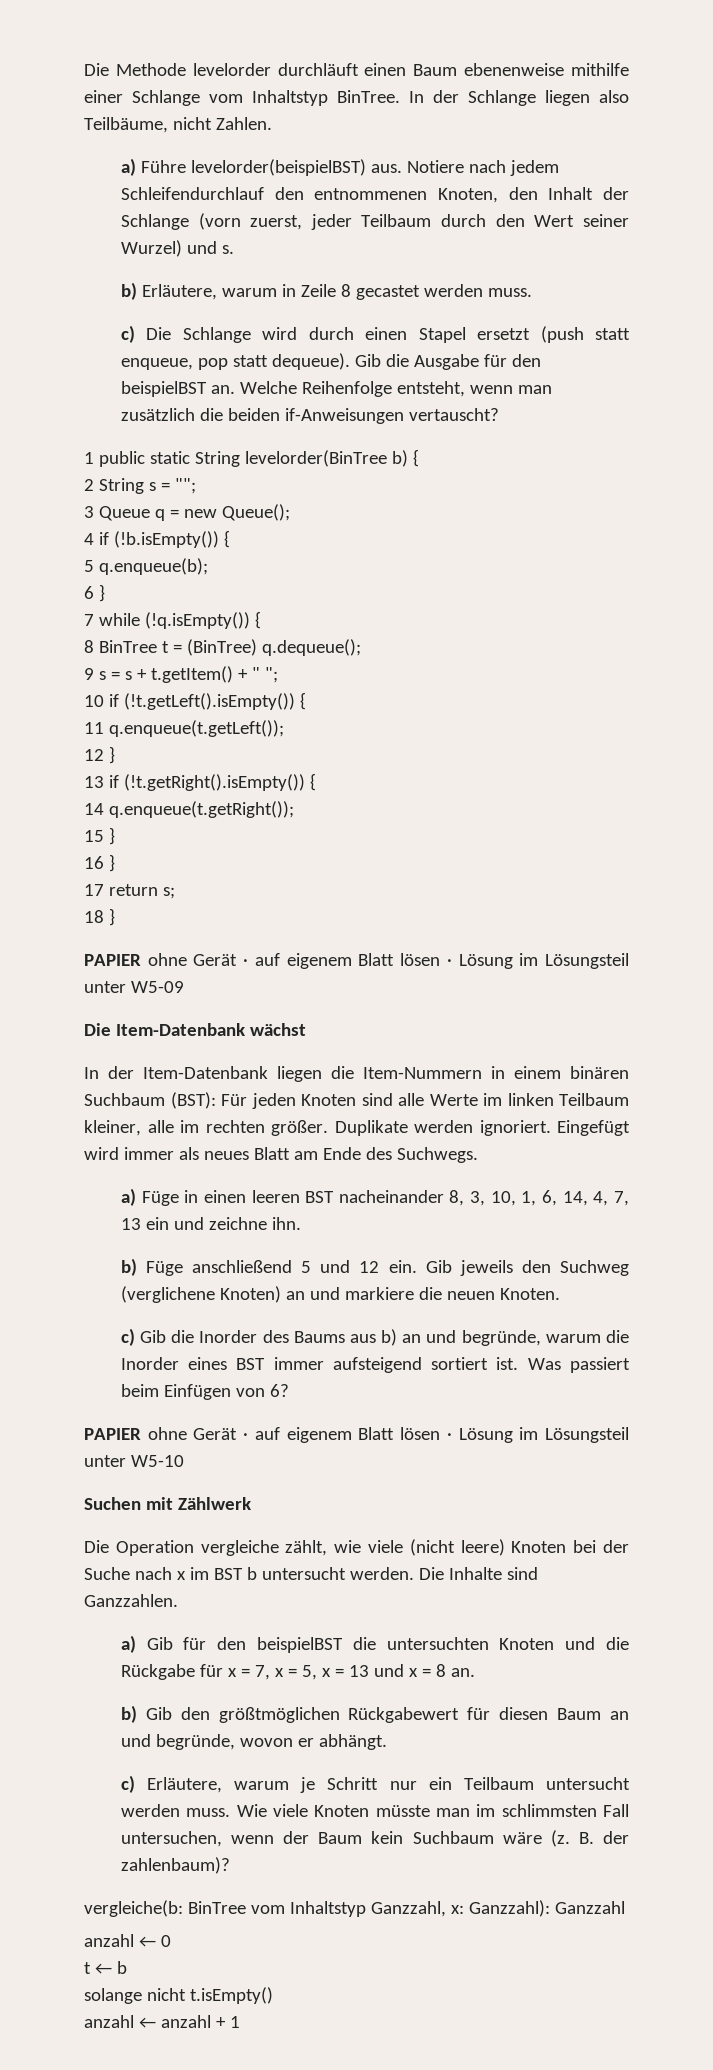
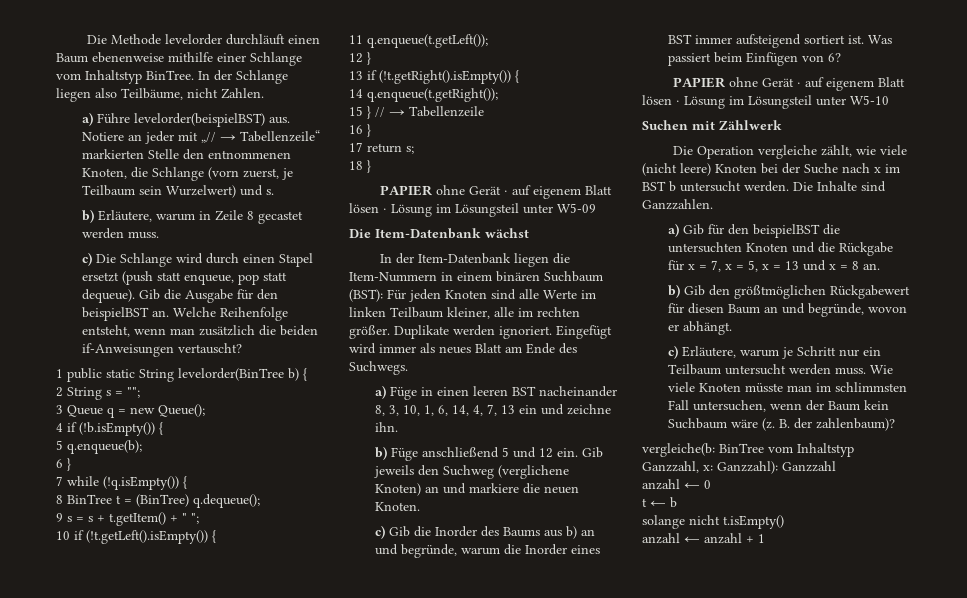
- Notiere nach jedem Schleifendurchlauf den entnommenen Knoten, den Inhalt der Schlange (vorn zuerst, jeder Teilbaum durch den Wert seiner Wurzel) und s.
+ Notiere an jeder mit „// → Tabellenzeile“ markierten Stelle den entnommenen Knoten, die Schlange (vorn zuerst, je Teilbaum sein Wurzelwert) und s.
- 15 }
+ 15 } // → Tabellenzeile

